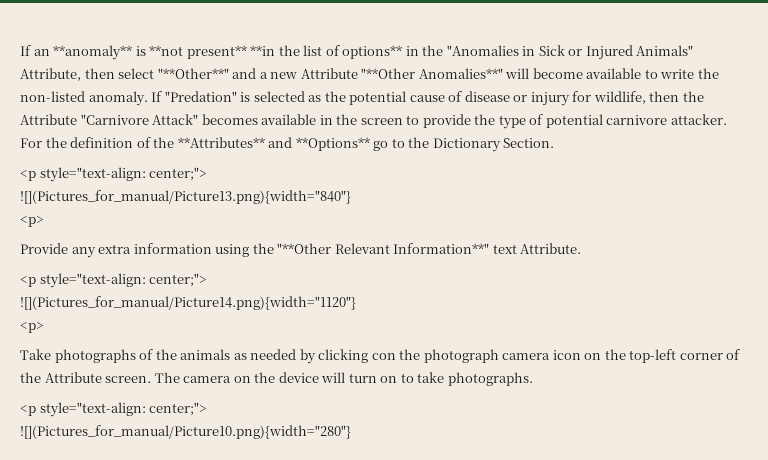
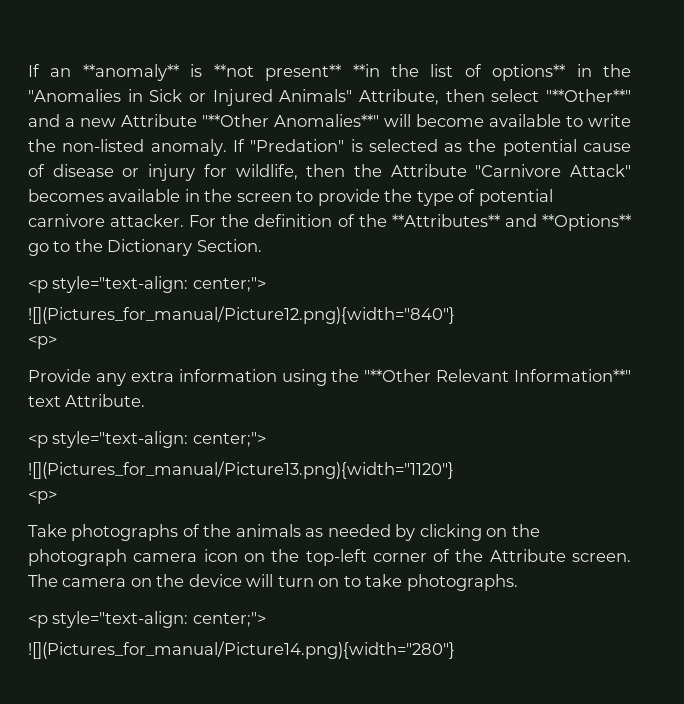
- ![](Pictures_for_manual/Picture13.png){width="840"}
+ ![](Pictures_for_manual/Picture12.png){width="840"}
- ![](Pictures_for_manual/Picture14.png){width="1120"}
+ ![](Pictures_for_manual/Picture13.png){width="1120"}
- Take photographs of the animals as needed by clicking con the photograph camera icon on the top-left corner of the Attribute screen.
+ Take photographs of the animals as needed by clicking on the photograph camera icon on the top-left corner of the Attribute screen.
- ![](Pictures_for_manual/Picture10.png){width="280"}
+ ![](Pictures_for_manual/Picture14.png){width="280"}

